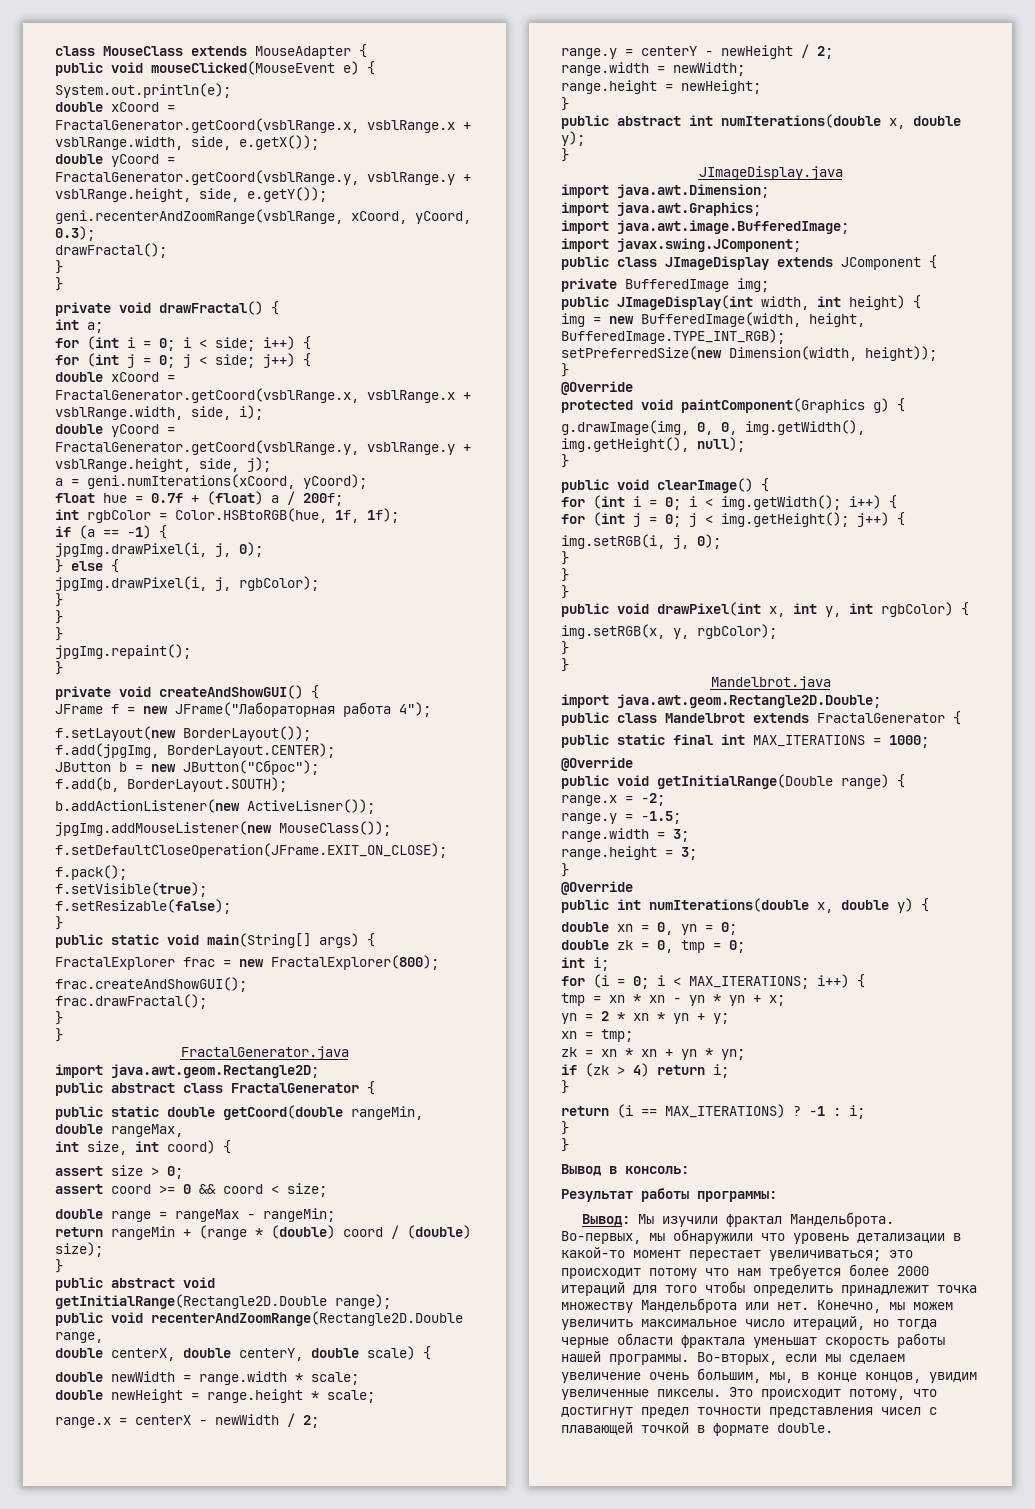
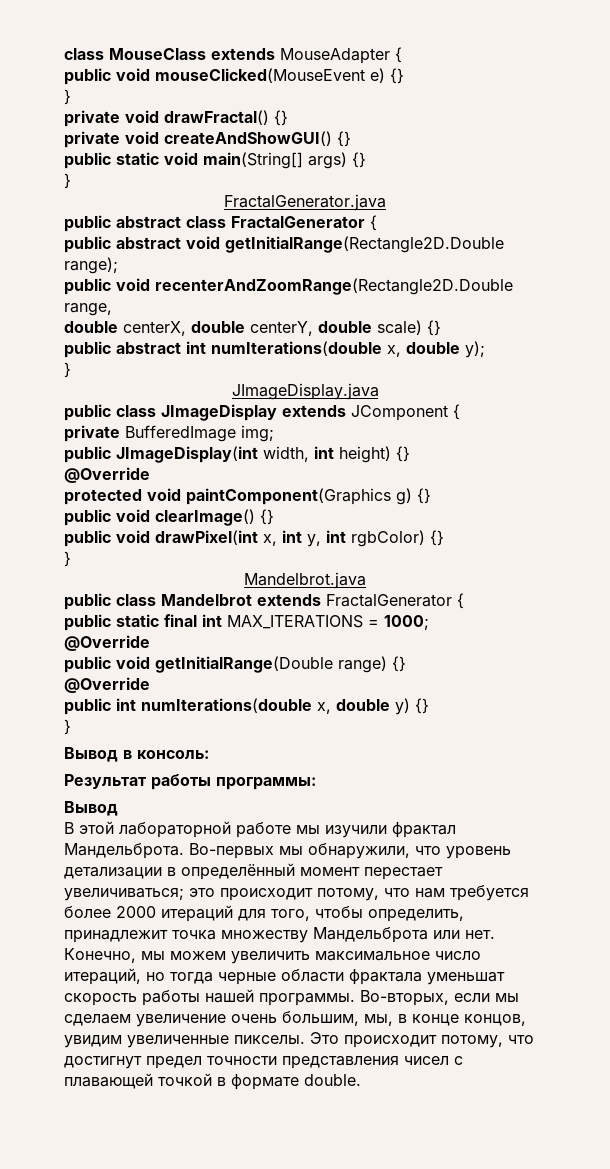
- public void mouseClicked(MouseEvent e) {
- System.out.println(e);
- double xCoord = FractalGenerator.getCoord(vsblRange.x, vsblRange.x + vsblRange.width, side, e.getX());
- double yCoord = FractalGenerator.getCoord(vsblRange.y, vsblRange.y + vsblRange.height, side, e.getY());
- geni.recenterAndZoomRange(vsblRange, xCoord, yCoord, 0.3);
- drawFractal();
+ public void mouseClicked(MouseEvent e) {}
  }
- }
- private void drawFractal() {
- int a;
- for (int i = 0; i < side; i++) {
- for (int j = 0; j < side; j++) {
- double xCoord = FractalGenerator.getCoord(vsblRange.x, vsblRange.x + vsblRange.width, side, i);
- double yCoord = FractalGenerator.getCoord(vsblRange.y, vsblRange.y + vsblRange.height, side, j);
- a = geni.numIterations(xCoord, yCoord);
- float hue = 0.7f + (float) a / 200f;
- int rgbColor = Color.HSBtoRGB(hue, 1f, 1f);
- if (a == -1) {
- jpgImg.drawPixel(i, j, 0);
- } else {
- jpgImg.drawPixel(i, j, rgbColor);
- }
- }
- }
- jpgImg.repaint();
- }
- private void createAndShowGUI() {
- JFrame f = new JFrame("Лабораторная работа 4");
- f.setLayout(new BorderLayout());
- f.add(jpgImg, BorderLayout.CENTER);
- JButton b = new JButton("Сброс");
- f.add(b, BorderLayout.SOUTH);
- b.addActionListener(new ActiveLisner());
- jpgImg.addMouseListener(new MouseClass());
- f.setDefaultCloseOperation(JFrame.EXIT_ON_CLOSE);
- f.pack();
- f.setVisible(true);
- f.setResizable(false);
- }
+ private void drawFractal() {}
+ private void createAndShowGUI() {}
- public static void main(String[] args) {
- FractalExplorer frac = new FractalExplorer(800);
- frac.createAndShowGUI();
- frac.drawFractal();
- }
+ public static void main(String[] args) {}
- import java.awt.geom.Rectangle2D;
- public static double getCoord(double rangeMin, double rangeMax,
- int size, int coord) {
- assert size > 0;
- assert coord >= 0 && coord < size;
- double range = rangeMax - rangeMin;
- return rangeMin + (range * (double) coord / (double) size);
- }
- double centerX, double centerY, double scale) {
- double newWidth = range.width * scale;
- double newHeight = range.height * scale;
- range.x = centerX - newWidth / 2;
- range.y = centerY - newHeight / 2;
- range.width = newWidth;
- range.height = newHeight;
- }
+ double centerX, double centerY, double scale) {}
- import java.awt.Dimension;
- import java.awt.Graphics;
- import java.awt.image.BufferedImage;
- import javax.swing.JComponent;
- public JImageDisplay(int width, int height) {
- img = new BufferedImage(width, height, BufferedImage.TYPE_INT_RGB);
- setPreferredSize(new Dimension(width, height));
- }
+ public JImageDisplay(int width, int height) {}
- protected void paintComponent(Graphics g) {
- g.drawImage(img, 0, 0, img.getWidth(), img.getHeight(), null);
- }
- public void clearImage() {
- for (int i = 0; i < img.getWidth(); i++) {
- for (int j = 0; j < img.getHeight(); j++) {
- img.setRGB(i, j, 0);
- }
- }
- }
+ protected void paintComponent(Graphics g) {}
+ public void clearImage() {}
- public void drawPixel(int x, int y, int rgbColor) {
- img.setRGB(x, y, rgbColor);
- }
+ public void drawPixel(int x, int y, int rgbColor) {}
- import java.awt.geom.Rectangle2D.Double;
- public void getInitialRange(Double range) {
- range.x = -2;
- range.y = -1.5;
- range.width = 3;
- range.height = 3;
- }
+ public void getInitialRange(Double range) {}
- public int numIterations(double x, double y) {
- double xn = 0, yn = 0;
- double zk = 0, tmp = 0;
- int i;
- for (i = 0; i < MAX_ITERATIONS; i++) {
- tmp = xn * xn - yn * yn + x;
- yn = 2 * xn * yn + y;
- xn = tmp;
- zk = xn * xn + yn * yn;
- if (zk > 4) return i;
- }
- return (i == MAX_ITERATIONS) ? -1 : i;
- }
+ public int numIterations(double x, double y) {}
  Результат работы программы:
- Вывод: Мы изучили фрактал Мандельброта. Во-первых, мы обнаружили что уровень детализации в какой-то момент перестает увеличиваться; это происходит потому что нам требуется более 2000 итераций для того чтобы определить принадлежит точка множеству Мандельброта или нет.
+ Вывод
+ В этой лабораторной работе мы изучили фрактал Мандельброта. Во-первых мы обнаружили, что уровень детализации в определённый момент перестает увеличиваться; это происходит потому, что нам требуется более 2000 итераций для того, чтобы определить, принадлежит точка множеству Мандельброта или нет.

